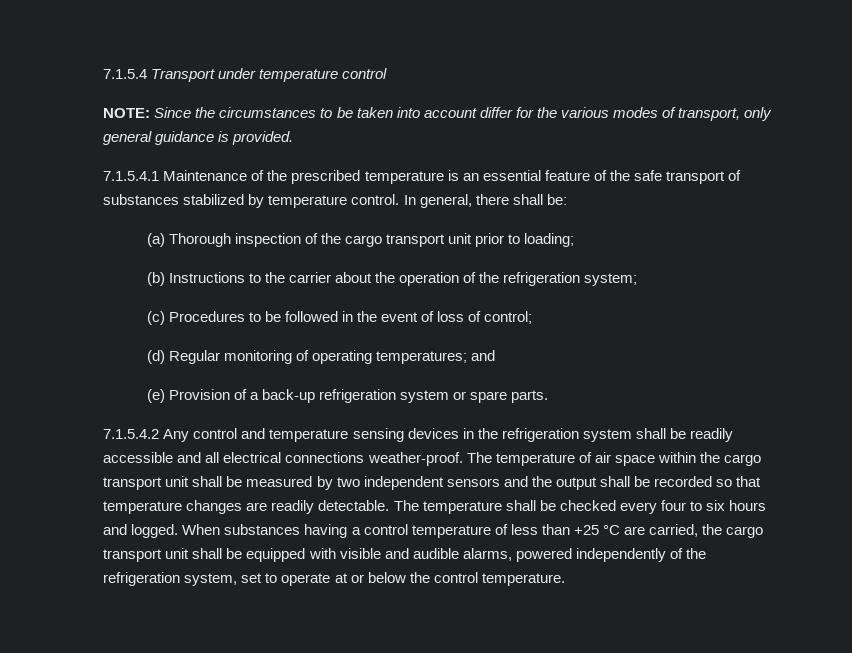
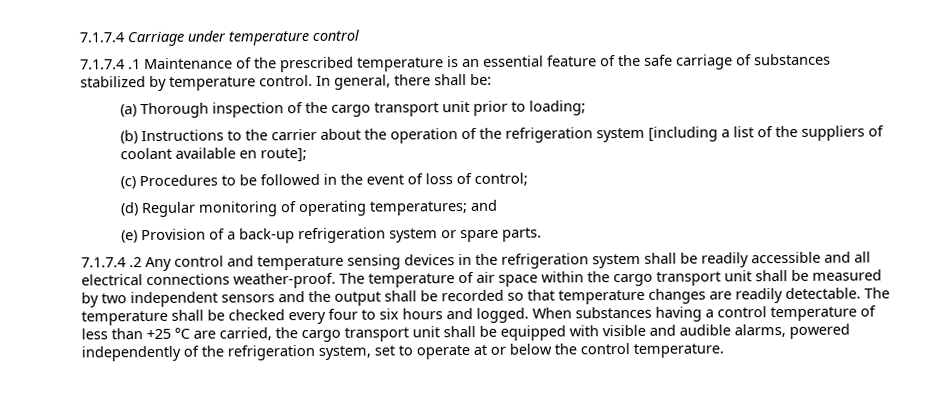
- 7.1.5.4 Transport under temperature control
+ 7.1.7.4 Carriage under temperature control
- NOTE: Since the circumstances to be taken into account differ for the various modes of transport, only general guidance is provided.
- 7.1.5.4.1 Maintenance of the prescribed temperature is an essential feature of the safe transport of substances stabilized by temperature control.
+ 7.1.7.4 .1 Maintenance of the prescribed temperature is an essential feature of the safe carriage of substances stabilized by temperature control.
- (b) Instructions to the carrier about the operation of the refrigeration system;
+ (b) Instructions to the carrier about the operation of the refrigeration system [including a list of the suppliers of coolant available en route];
- 7.1.5.4.2 Any control and temperature sensing devices in the refrigeration system shall be readily accessible and all electrical connections weather-proof.
+ 7.1.7.4 .2 Any control and temperature sensing devices in the refrigeration system shall be readily accessible and all electrical connections weather-proof.

